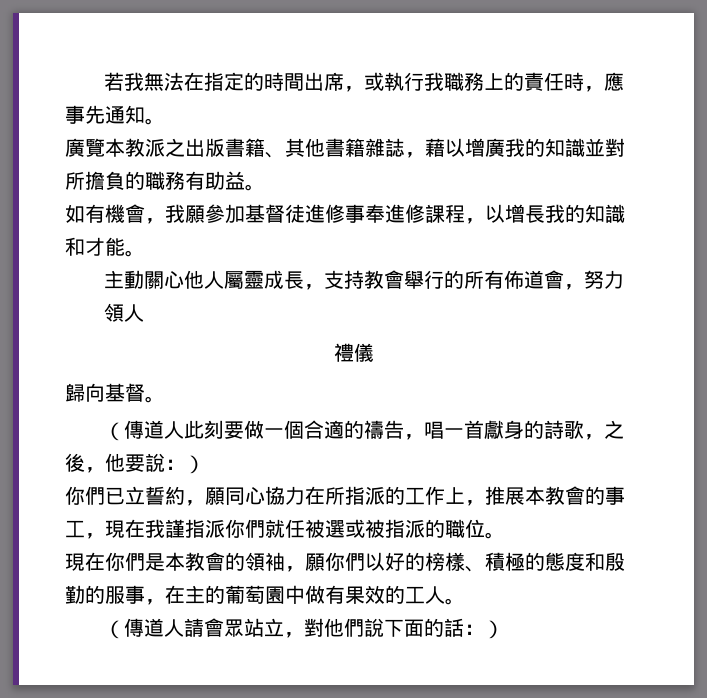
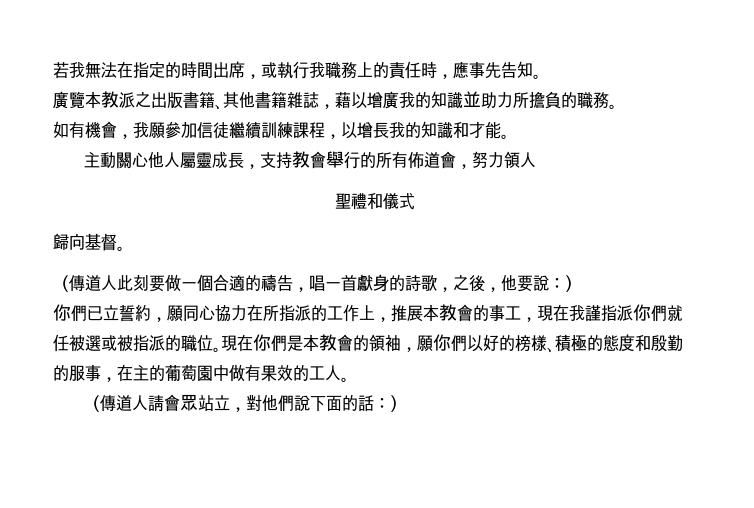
- 若我無法在指定的時間出席，或執行我職務上的責任時，應事先通知。
+ 若我無法在指定的時間出席，或執行我職務上的責任時，應事先告知。
- 廣覽本教派之出版書籍、其他書籍雜誌，藉以增廣我的知識並對所擔負的職務有助益。
+ 廣覽本教派之出版書籍、其他書籍雜誌，藉以增廣我的知識並助力所擔負的職務。
- 如有機會，我願參加基督徒進修事奉進修課程，以增長我的知識和才能。
+ 如有機會，我願參加信徒繼續訓練課程，以增長我的知識和才能。
- 禮儀
+ 聖禮和儀式
- 你們已立誓約，願同心協力在所指派的工作上，推展本教會的事工，現在我謹指派你們就任被選或被指派的職位。
- 現在你們是本教會的領袖，願你們以好的榜樣、積極的態度和殷勤的服事，在主的葡萄園中做有果效的工人。
+ 你們已立誓約，願同心協力在所指派的工作上，推展本教會的事工，現在我謹指派你們就任被選或被指派的職位。現在你們是本教會的領袖，願你們以好的榜樣、積極的態度和殷勤的服事，在主的葡萄園中做有果效的工人。

